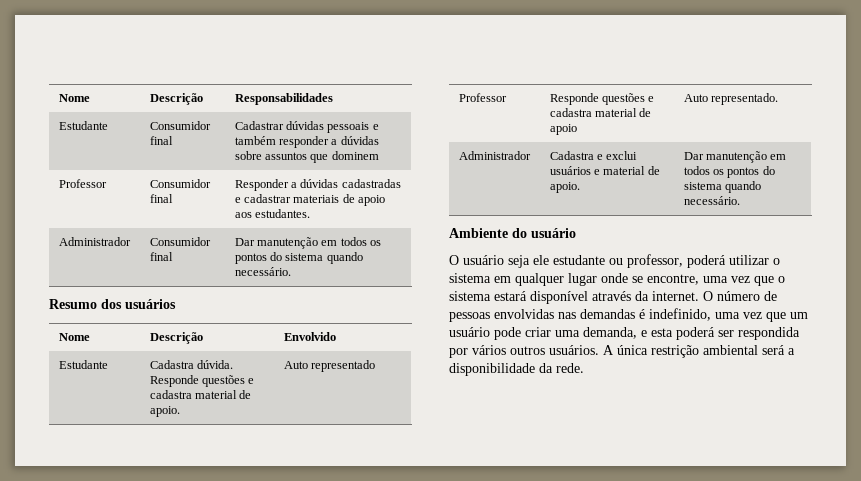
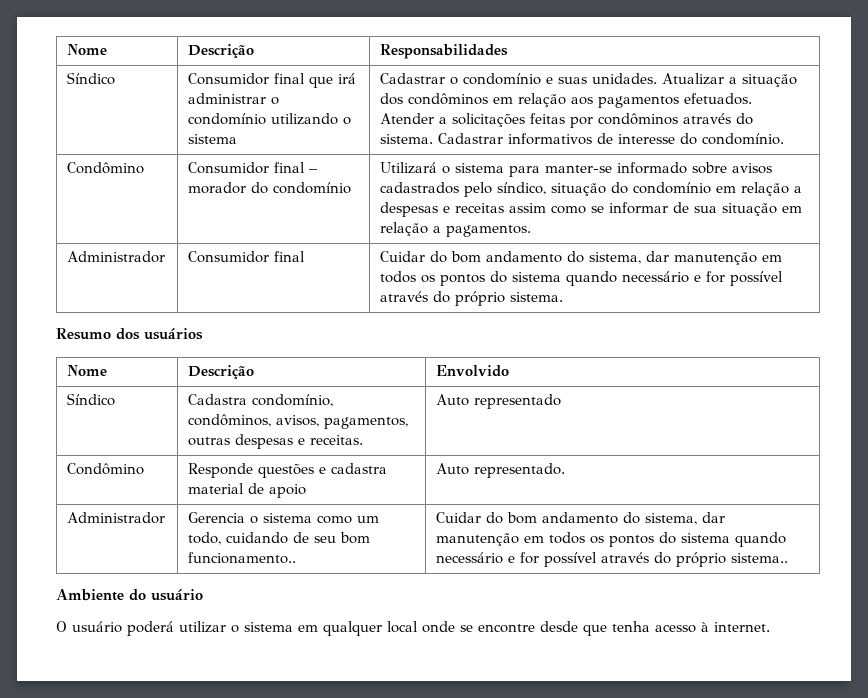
- Estudante | Consumidor final | Cadastrar dúvidas pessoais e também responder a dúvidas sobre assuntos que dominem
- Professor | Consumidor final | Responder a dúvidas cadastradas e cadastrar materiais de apoio aos estudantes.
- Administrador | Consumidor final | Dar manutenção em todos os pontos do sistema quando necessário.
+ Síndico | Consumidor final que irá administrar o condomínio utilizando o sistema | Cadastrar o condomínio e suas unidades. Atualizar a situação dos condôminos em relação aos pagamentos efetuados. Atender a solicitações feitas por condôminos através do sistema. Cadastrar informativos de interesse do condomínio.
+ Condômino | Consumidor final – morador do condomínio | Utilizará o sistema para manter-se informado sobre avisos cadastrados pelo síndico, situação do condomínio em relação a despesas e receitas assim como se informar de sua situação em relação a pagamentos.
+ Administrador | Consumidor final | Cuidar do bom andamento do sistema, dar manutenção em todos os pontos do sistema quando necessário e for possível através do próprio sistema.
- Estudante | Cadastra dúvida. Responde questões e cadastra material de apoio. | Auto representado
+ Síndico | Cadastra condomínio, condôminos, avisos, pagamentos, outras despesas e receitas. | Auto representado
- Professor | Responde questões e cadastra material de apoio | Auto representado.
+ Condômino | Responde questões e cadastra material de apoio | Auto representado.
- Administrador | Cadastra e exclui usuários e material de apoio. | Dar manutenção em todos os pontos do sistema quando necessário.
+ Administrador | Gerencia o sistema como um todo, cuidando de seu bom funcionamento.. | Cuidar do bom andamento do sistema, dar manutenção em todos os pontos do sistema quando necessário e for possível através do próprio sistema..
- O usuário seja ele estudante ou professor, poderá utilizar o sistema em qualquer lugar onde se encontre, uma vez que o sistema estará disponível através da internet. O número de pessoas envolvidas nas demandas é indefinido, uma vez que um usuário pode criar uma demanda, e esta poderá ser respondida por vários outros usuários. A única restrição ambiental será a disponibilidade da rede.
+ O usuário poderá utilizar o sistema em qualquer local onde se encontre desde que tenha acesso à internet.

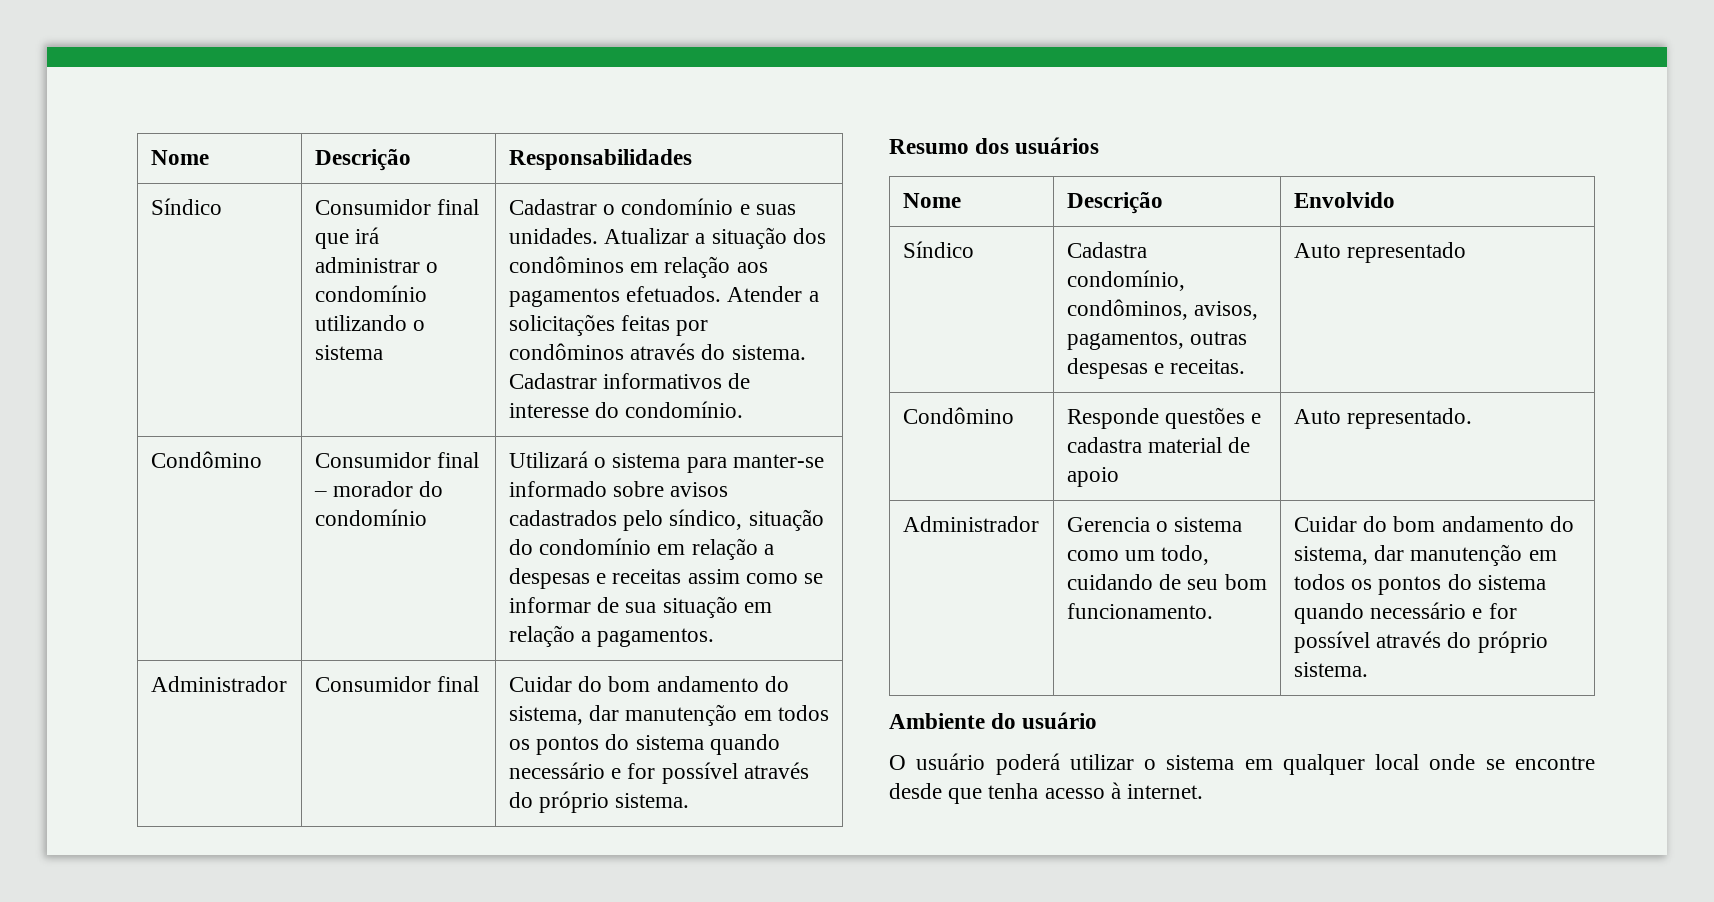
- Administrador | Gerencia o sistema como um todo, cuidando de seu bom funcionamento.. | Cuidar do bom andamento do sistema, dar manutenção em todos os pontos do sistema quando necessário e for possível através do próprio sistema..
+ Administrador | Gerencia o sistema como um todo, cuidando de seu bom funcionamento. | Cuidar do bom andamento do sistema, dar manutenção em todos os pontos do sistema quando necessário e for possível através do próprio sistema.

